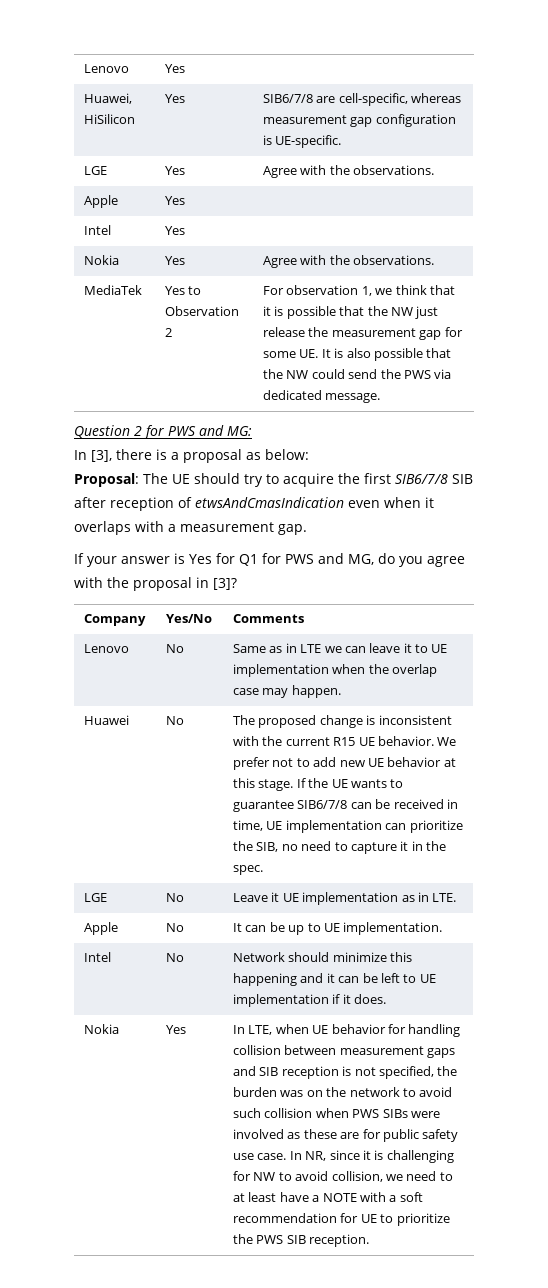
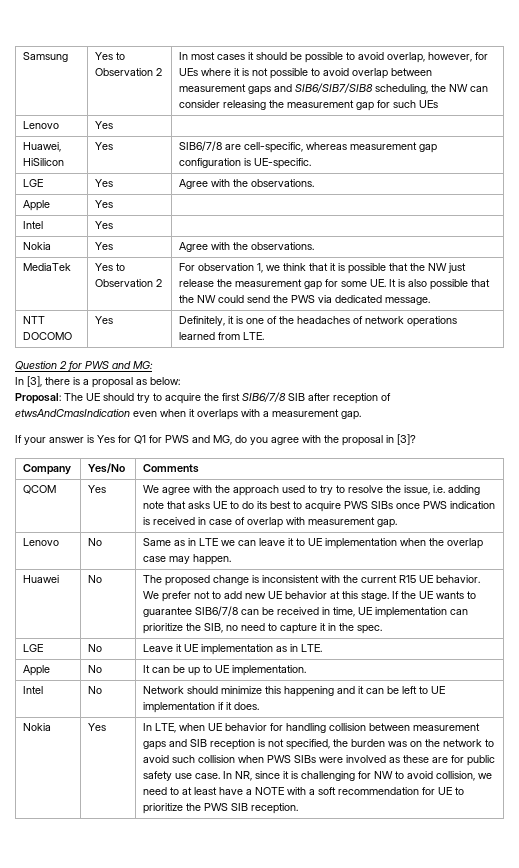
+ Samsung | Yes to Observation 2 | In most cases it should be possible to avoid overlap, however, for UEs where it is not possible to avoid overlap between measurement gaps and SIB6/SIB7/SIB8 scheduling, the NW can consider releasing the measurement gap for such UEs
+ NTT DOCOMO | Yes | Definitely, it is one of the headaches of network operations learned from LTE.
+ QCOM | Yes | We agree with the approach used to try to resolve the issue, i.e. adding note that asks UE to do its best to acquire PWS SIBs once PWS indication is received in case of overlap with measurement gap.

